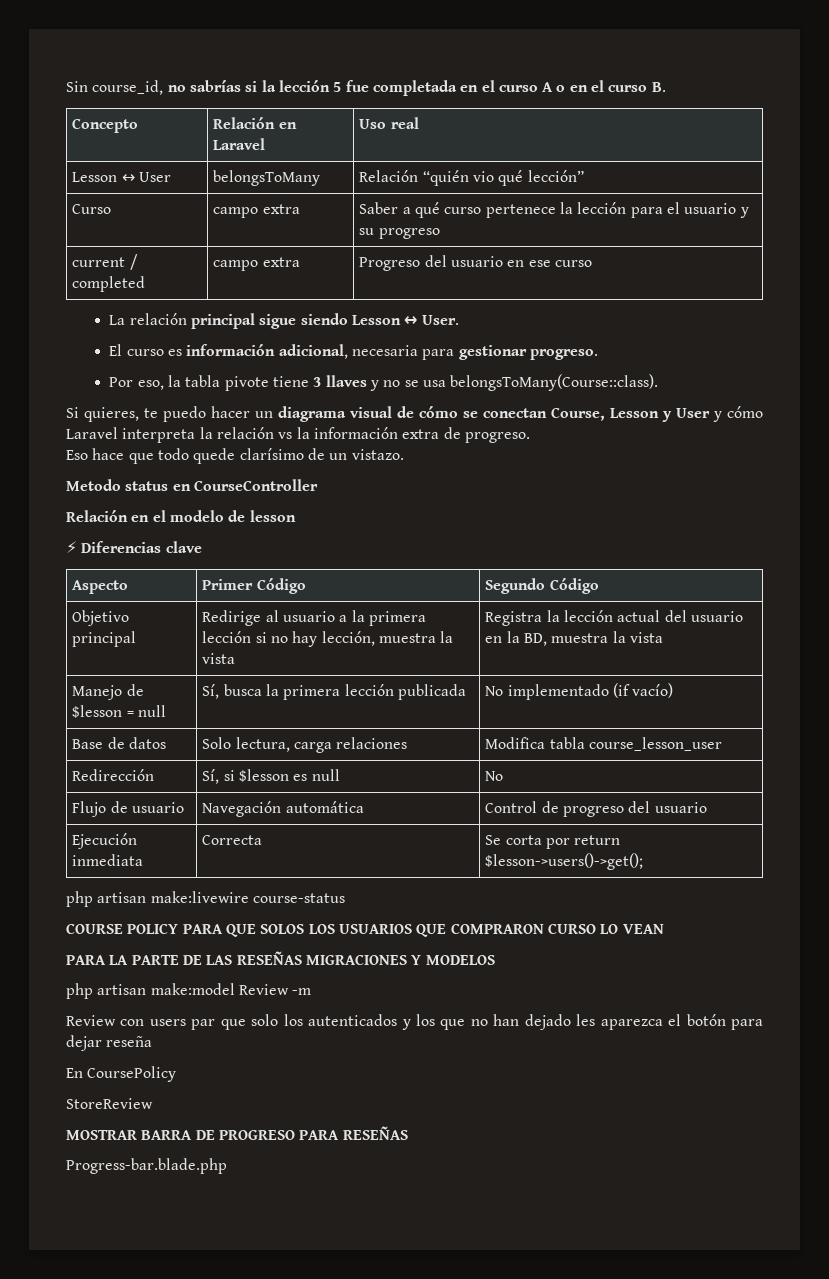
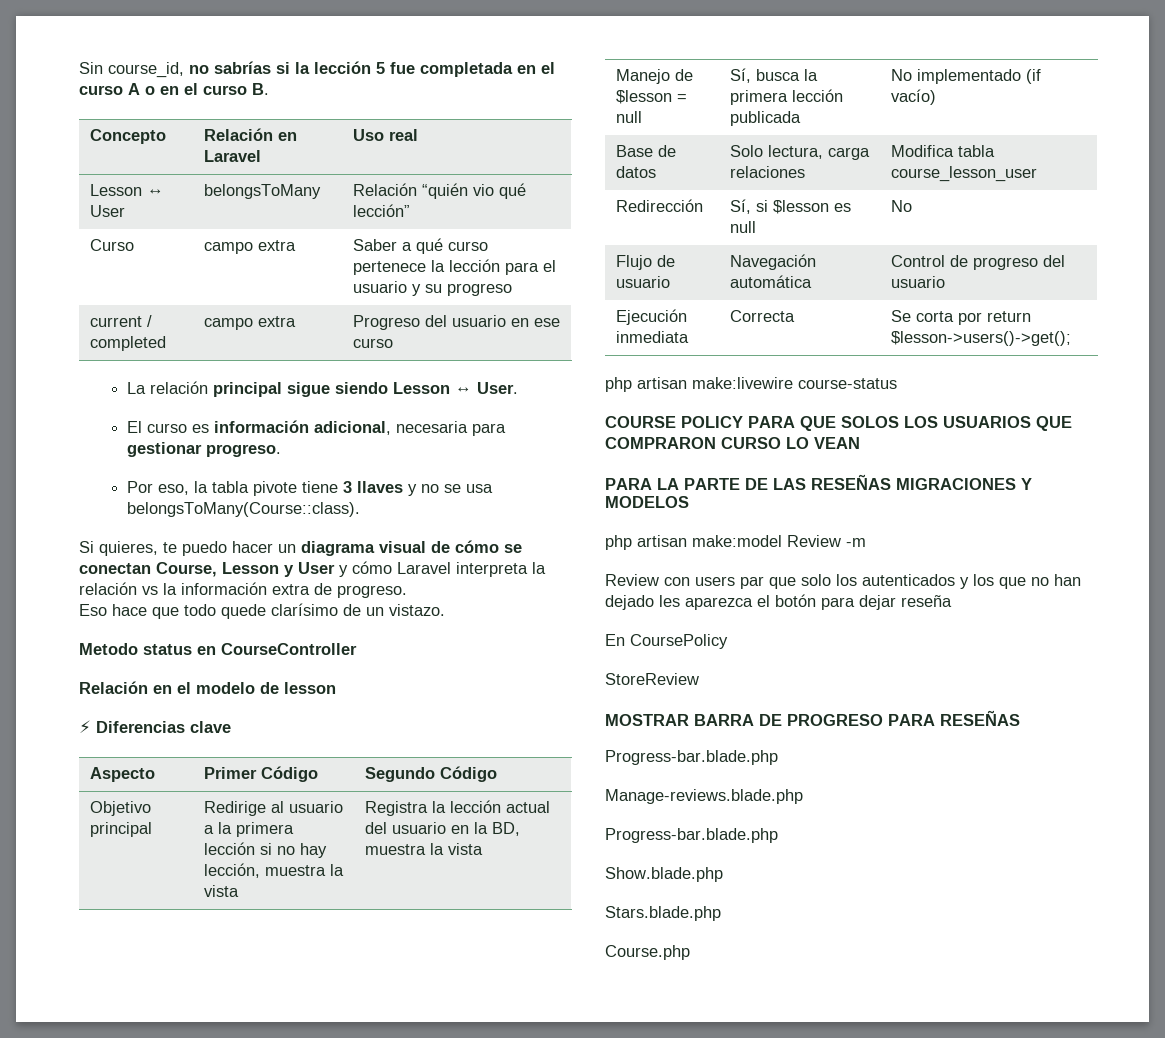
+ Manage-reviews.blade.php
+ Progress-bar.blade.php
+ Show.blade.php
+ Stars.blade.php
+ Course.php

